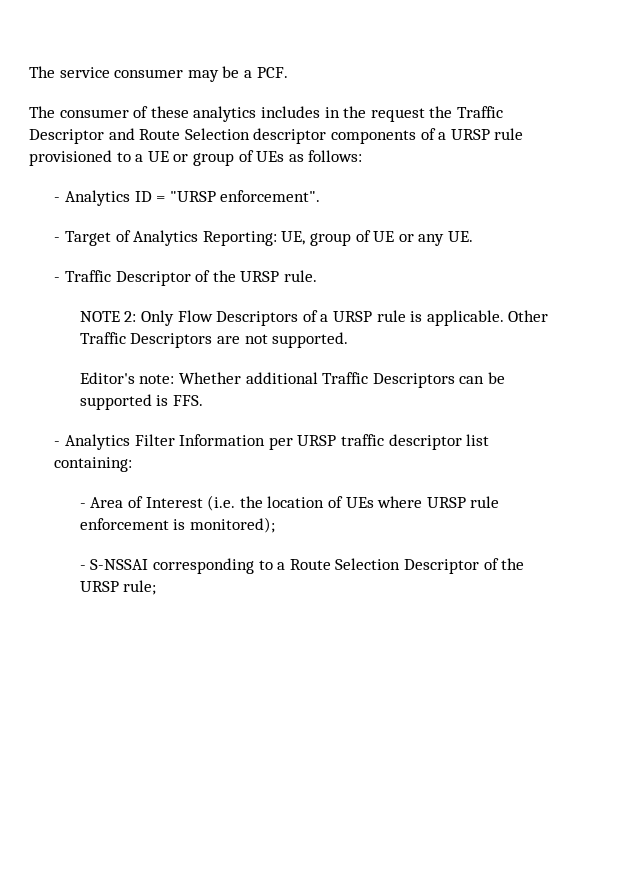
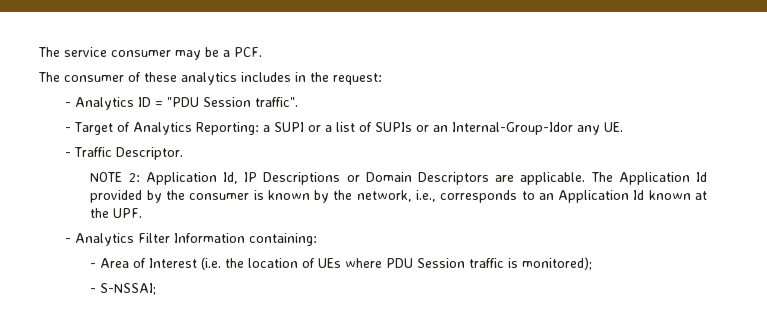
- The consumer of these analytics includes in the request the Traffic Descriptor and Route Selection descriptor components of a URSP rule provisioned to a UE or group of UEs as follows:
+ The consumer of these analytics includes in the request:
- - Analytics ID = "URSP enforcement".
+ - Analytics ID = "PDU Session traffic".
- - Target of Analytics Reporting: UE, group of UE or any UE.
- - Traffic Descriptor of the URSP rule.
- NOTE 2: Only Flow Descriptors of a URSP rule is applicable. Other Traffic Descriptors are not supported.
- Editor's note: Whether additional Traffic Descriptors can be supported is FFS.
+ - Target of Analytics Reporting: a SUPI or a list of SUPIs or an Internal-Group-Idor any UE.
+ - Traffic Descriptor.
+ NOTE 2: Application Id, IP Descriptions or Domain Descriptors are applicable. The Application Id provided by the consumer is known by the network, i.e., corresponds to an Application Id known at the UPF.
- - Analytics Filter Information per URSP traffic descriptor list containing:
+ - Analytics Filter Information containing:
- - Area of Interest (i.e. the location of UEs where URSP rule enforcement is monitored);
+ - Area of Interest (i.e. the location of UEs where PDU Session traffic is monitored);
- - S-NSSAI corresponding to a Route Selection Descriptor of the URSP rule;
+ - S-NSSAI;

